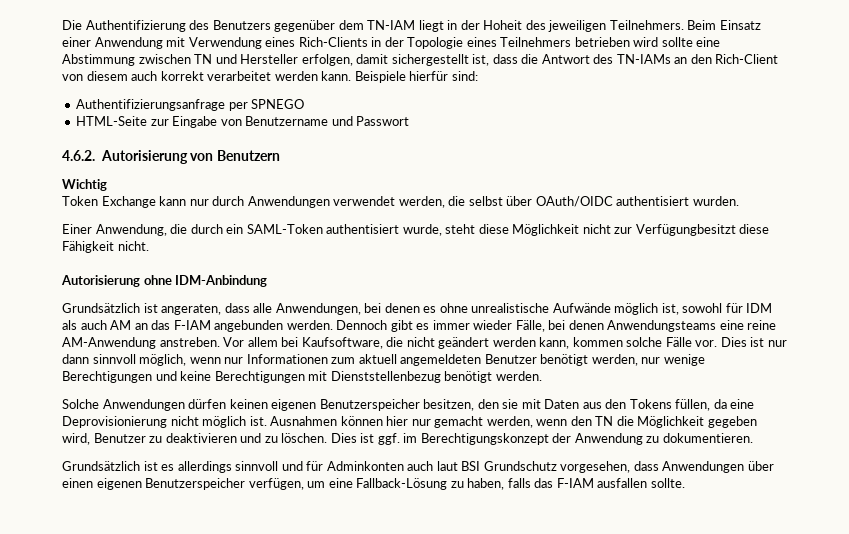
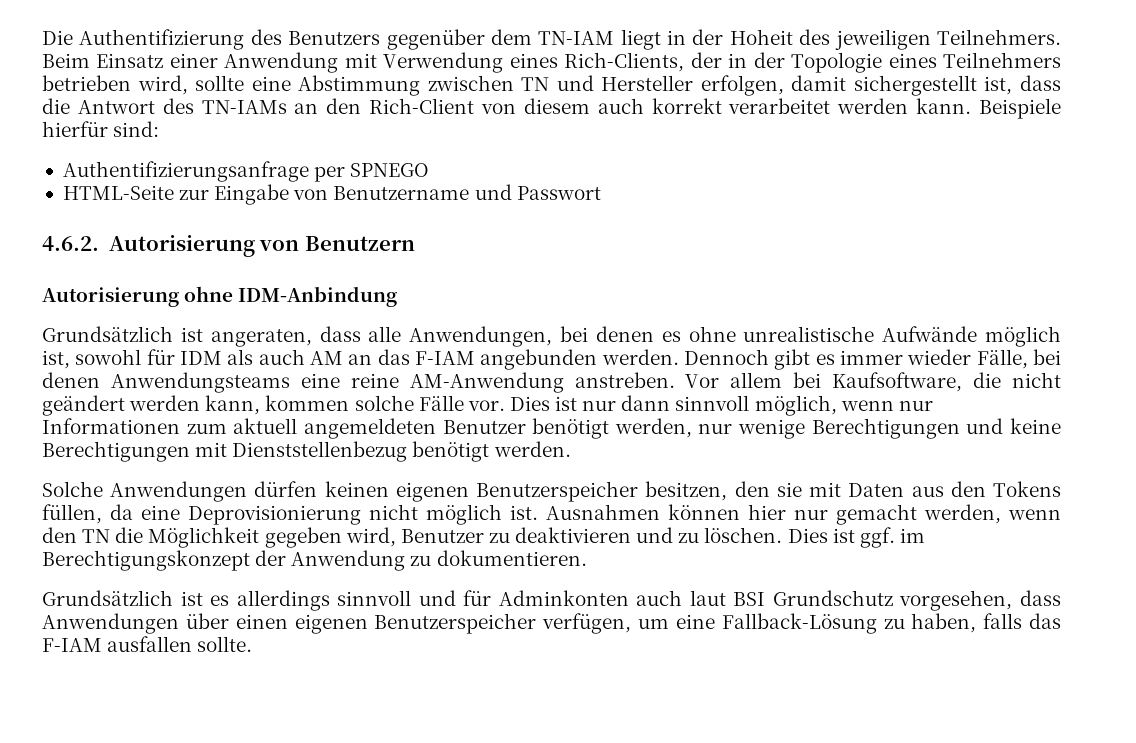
- Beim Einsatz einer Anwendung mit Verwendung eines Rich-Clients in der Topologie eines Teilnehmers betrieben wird sollte eine Abstimmung zwischen TN und Hersteller erfolgen, damit sichergestellt ist, dass die Antwort des TN-IAMs an den Rich-Client von diesem auch korrekt verarbeitet werden kann.
+ Beim Einsatz einer Anwendung mit Verwendung eines Rich-Clients, der in der Topologie eines Teilnehmers betrieben wird, sollte eine Abstimmung zwischen TN und Hersteller erfolgen, damit sichergestellt ist, dass die Antwort des TN-IAMs an den Rich-Client von diesem auch korrekt verarbeitet werden kann.
- Wichtig
- Token Exchange kann nur durch Anwendungen verwendet werden, die selbst über OAuth/OIDC authentisiert wurden.
- Einer Anwendung, die durch ein SAML-Token authentisiert wurde, steht diese Möglichkeit nicht zur Verfügungbesitzt diese Fähigkeit nicht.

